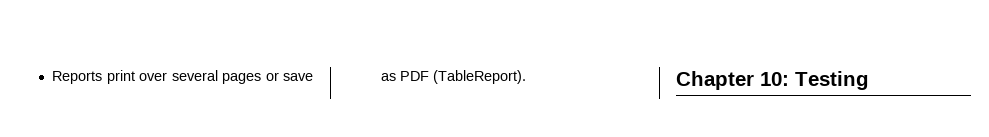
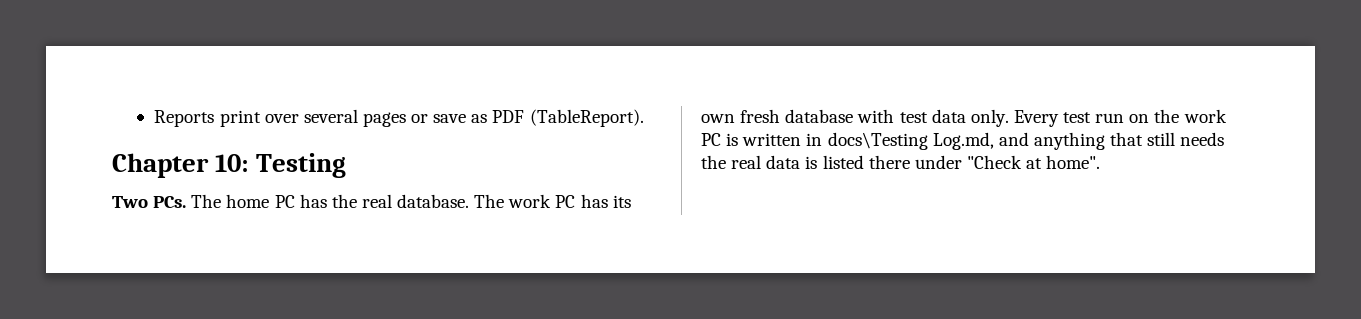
+ Two PCs. The home PC has the real database. The work PC has its own fresh database with test data only. Every test run on the work PC is written in docs\Testing Log.md, and anything that still needs the real data is listed there under "Check at home".

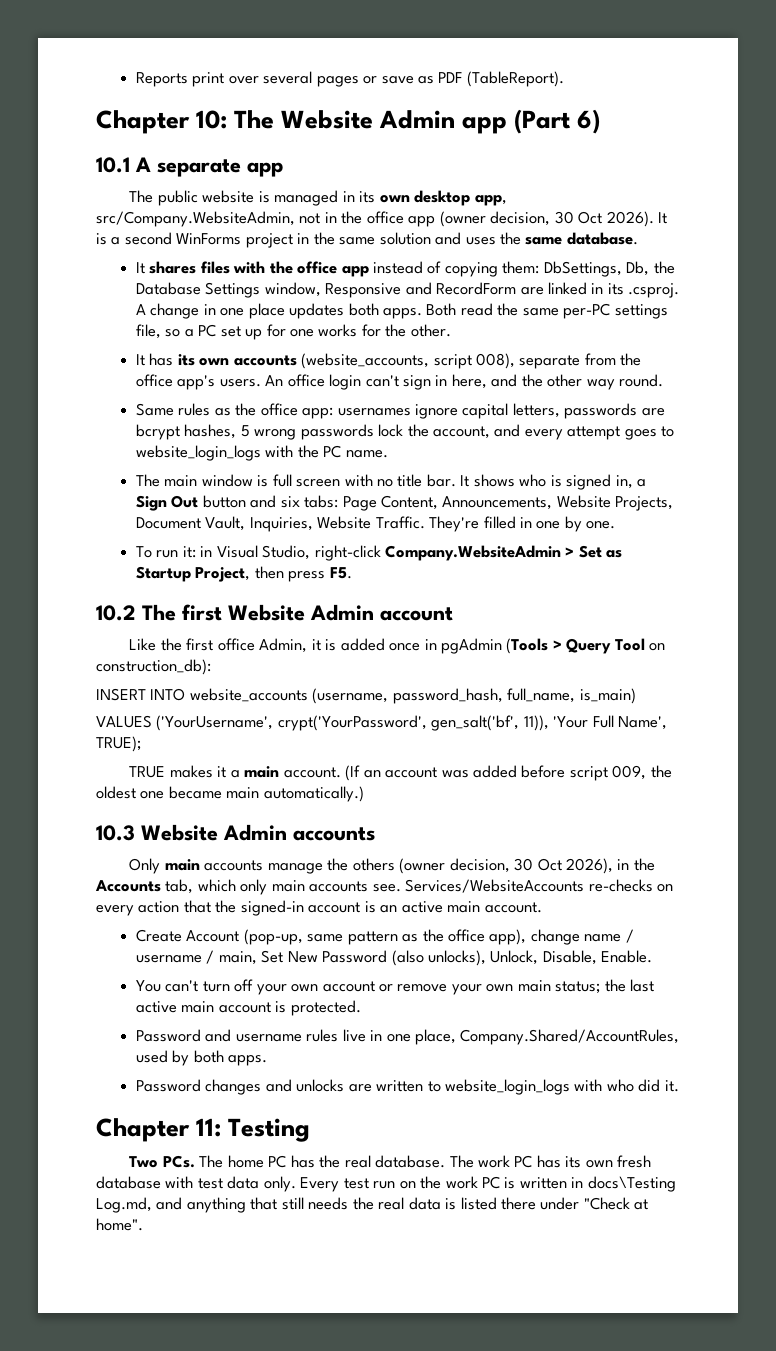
- Chapter 10: Testing
+ Chapter 10: The Website Admin app (Part 6)
+ 10.1 A separate app
+ The public website is managed in its own desktop app, src/Company.WebsiteAdmin, not in the office app (owner decision, 30 Oct 2026). It is a second WinForms project in the same solution and uses the same database.
+ It shares files with the office app instead of copying them: DbSettings, Db, the Database Settings window, Responsive and RecordForm are linked in its .csproj. A change in one place updates both apps. Both read the same per-PC settings file, so a PC set up for one works for the other.
+ It has its own accounts (website_accounts, script 008), separate from the office app's users. An office login can't sign in here, and the other way round.
+ Same rules as the office app: usernames ignore capital letters, passwords are bcrypt hashes, 5 wrong passwords lock the account, and every attempt goes to website_login_logs with the PC name.
+ The main window is full screen with no title bar. It shows who is signed in, a Sign Out button and six tabs: Page Content, Announcements, Website Projects, Document Vault, Inquiries, Website Traffic. They're filled in one by one.
+ To run it: in Visual Studio, right-click Company.WebsiteAdmin > Set as Startup Project, then press F5.
+ 10.2 The first Website Admin account
+ Like the first office Admin, it is added once in pgAdmin (Tools > Query Tool on construction_db):
+ INSERT INTO website_accounts (username, password_hash, full_name, is_main)
+ VALUES ('YourUsername', crypt('YourPassword', gen_salt('bf', 11)), 'Your Full Name', TRUE);
+ TRUE makes it a main account. (If an account was added before script 009, the oldest one became main automatically.)
+ 10.3 Website Admin accounts
+ Only main accounts manage the others (owner decision, 30 Oct 2026), in the Accounts tab, which only main accounts see. Services/WebsiteAccounts re-checks on every action that the signed-in account is an active main account.
+ Create Account (pop-up, same pattern as the office app), change name / username / main, Set New Password (also unlocks), Unlock, Disable, Enable.
+ You can't turn off your own account or remove your own main status; the last active main account is protected.
+ Password and username rules live in one place, Company.Shared/AccountRules, used by both apps.
+ Password changes and unlocks are written to website_login_logs with who did it.
+ Chapter 11: Testing

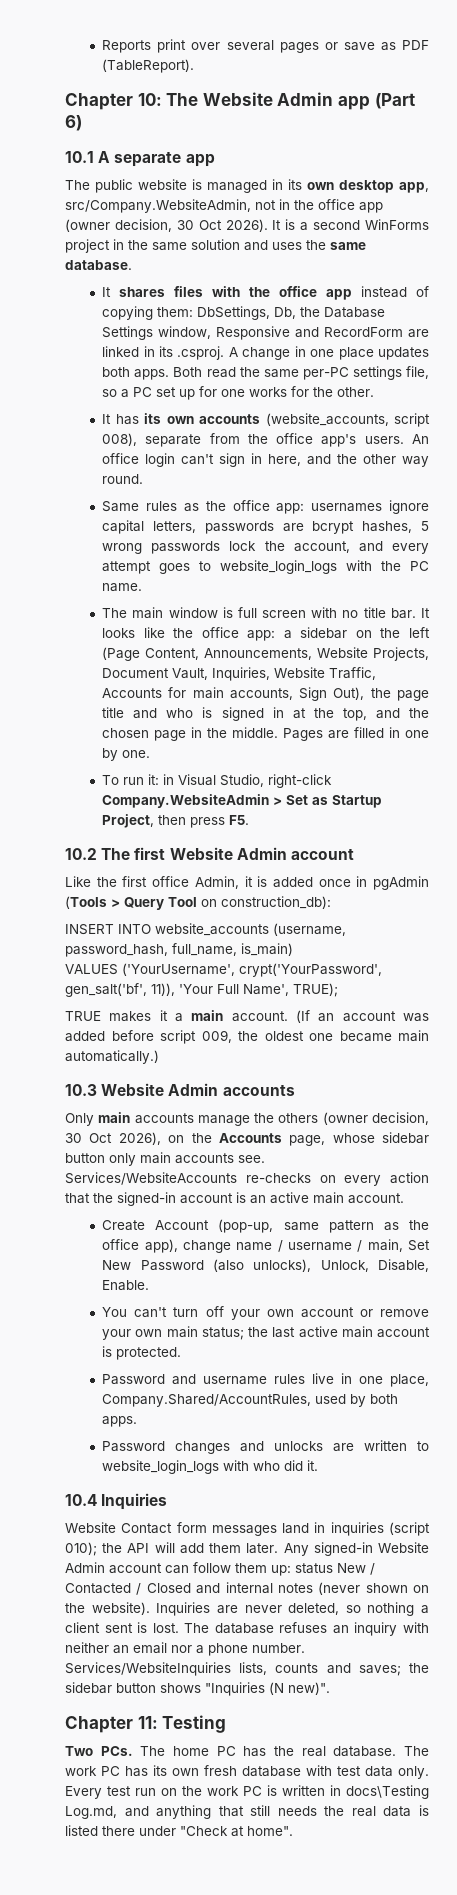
- It shows who is signed in, a Sign Out button and six tabs: Page Content, Announcements, Website Projects, Document Vault, Inquiries, Website Traffic. They're filled in one by one.
+ It looks like the office app: a sidebar on the left (Page Content, Announcements, Website Projects, Document Vault, Inquiries, Website Traffic, Accounts for main accounts, Sign Out), the page title and who is signed in at the top, and the chosen page in the middle. Pages are filled in one by one.
- Only main accounts manage the others (owner decision, 30 Oct 2026), in the Accounts tab, which only main accounts see.
+ Only main accounts manage the others (owner decision, 30 Oct 2026), on the Accounts page, whose sidebar button only main accounts see.
+ 10.4 Inquiries
+ Website Contact form messages land in inquiries (script 010); the API will add them later. Any signed-in Website Admin account can follow them up: status New / Contacted / Closed and internal notes (never shown on the website). Inquiries are never deleted, so nothing a client sent is lost. The database refuses an inquiry with neither an email nor a phone number. Services/WebsiteInquiries lists, counts and saves; the sidebar button shows "Inquiries (N new)".

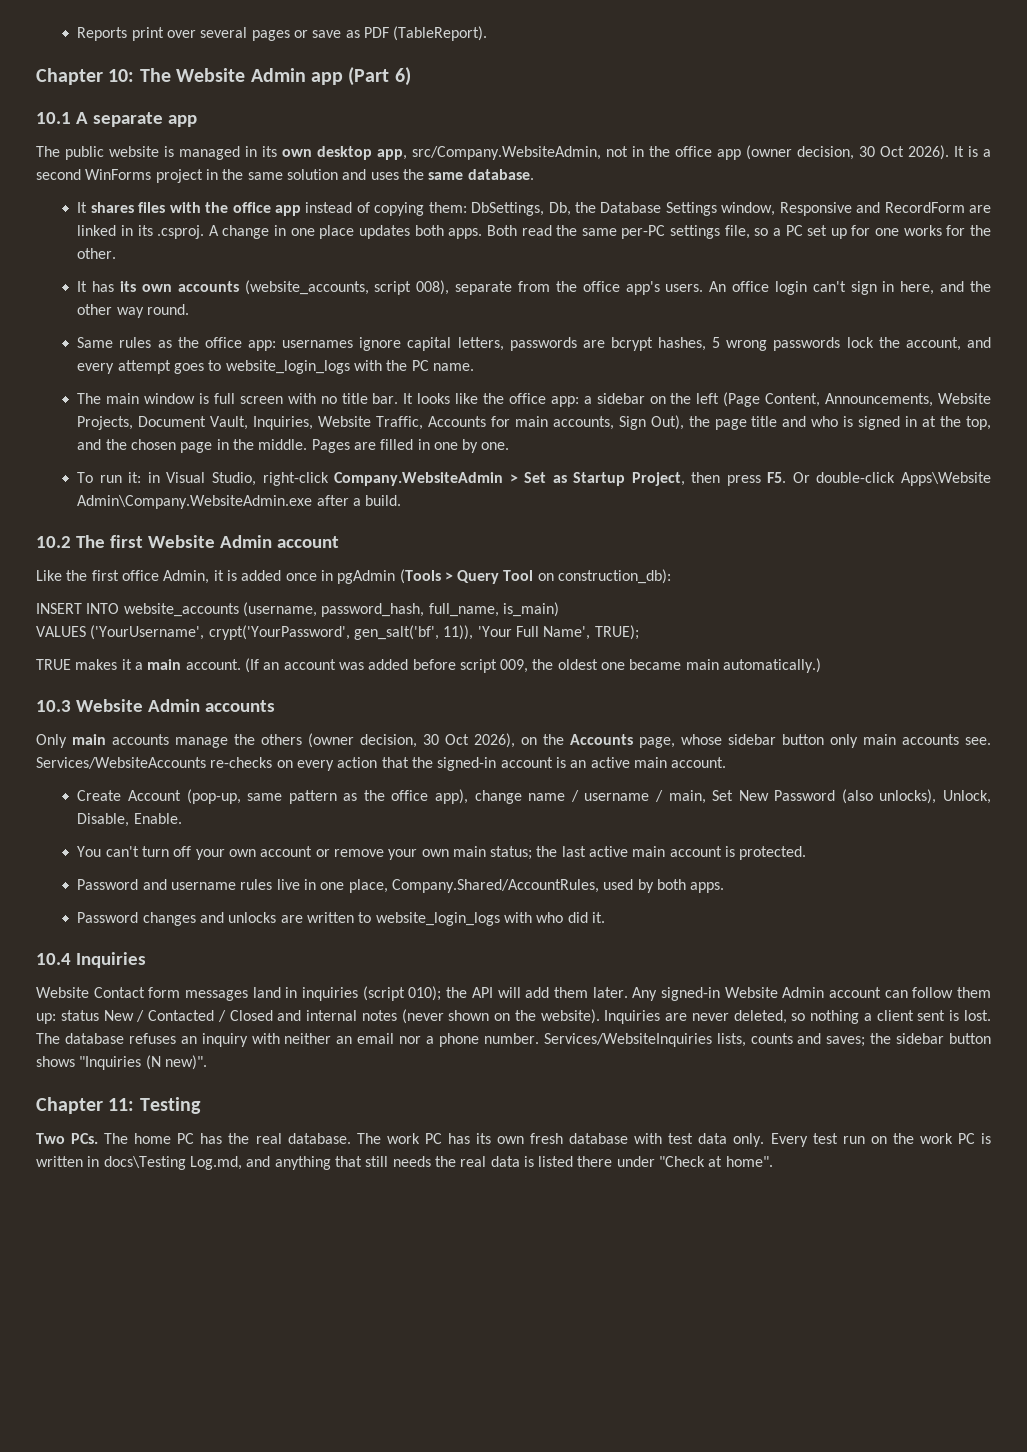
- To run it: in Visual Studio, right-click Company.WebsiteAdmin > Set as Startup Project, then press F5.
+ To run it: in Visual Studio, right-click Company.WebsiteAdmin > Set as Startup Project, then press F5. Or double-click Apps\Website Admin\Company.WebsiteAdmin.exe after a build.

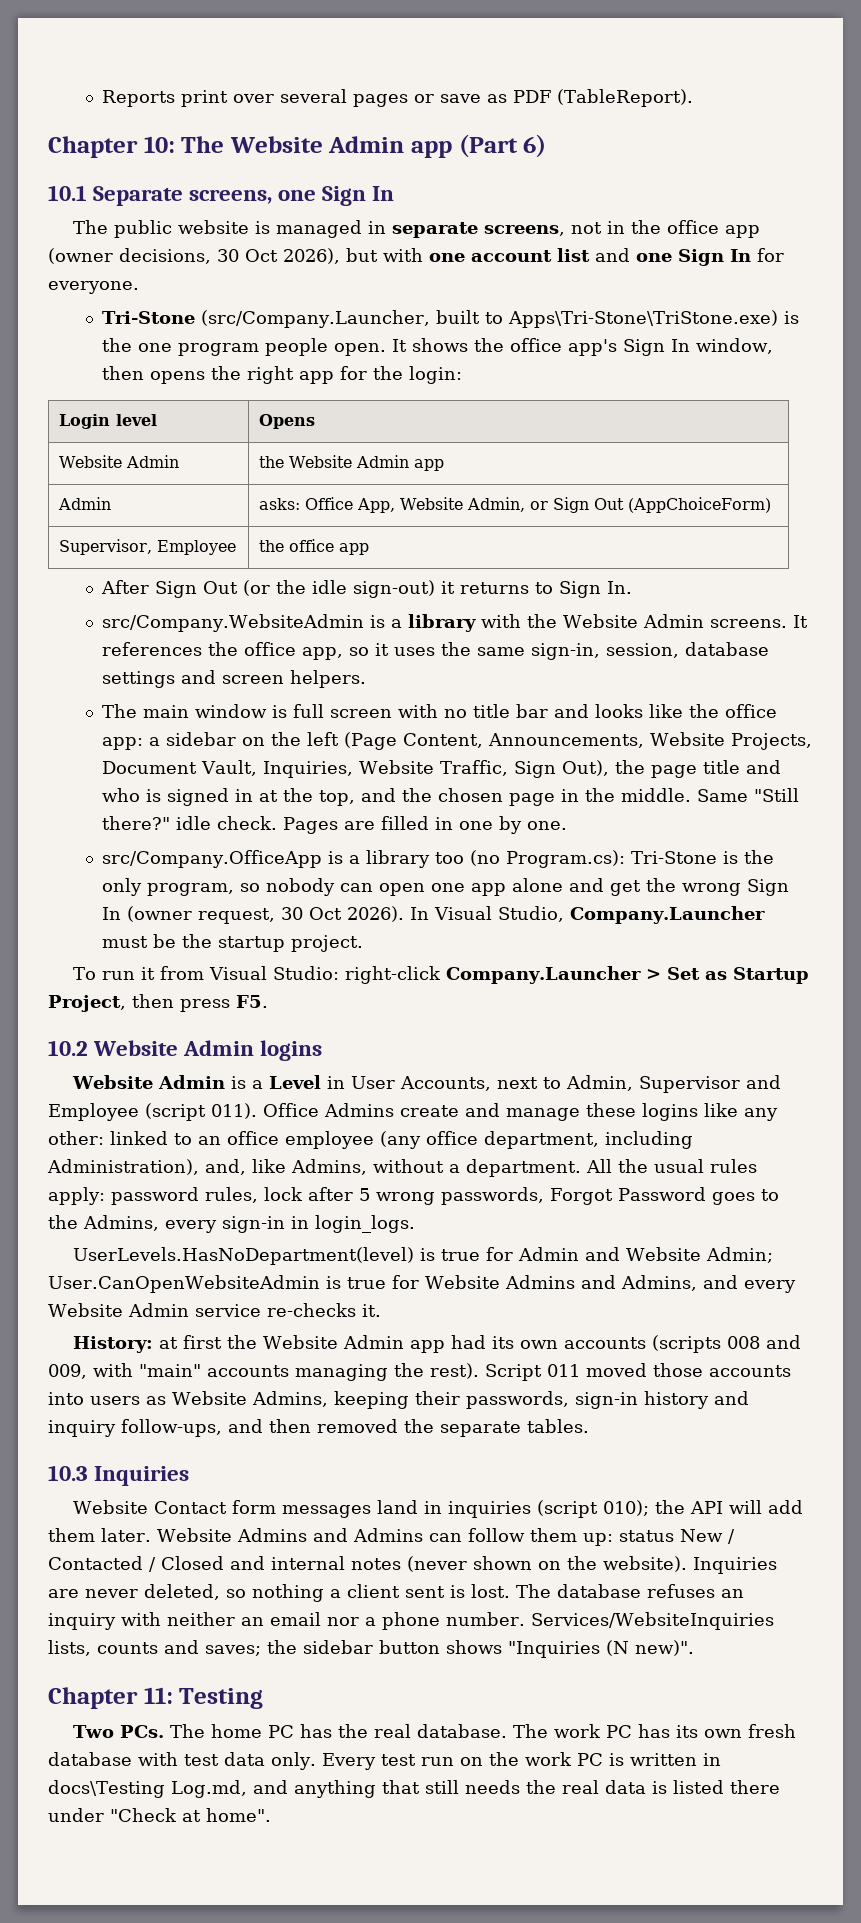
- 10.1 A separate app
+ 10.1 Separate screens, one Sign In
- The public website is managed in its own desktop app, src/Company.WebsiteAdmin, not in the office app (owner decision, 30 Oct 2026). It is a second WinForms project in the same solution and uses the same database.
- It shares files with the office app instead of copying them: DbSettings, Db, the Database Settings window, Responsive and RecordForm are linked in its .csproj. A change in one place updates both apps. Both read the same per-PC settings file, so a PC set up for one works for the other.
- It has its own accounts (website_accounts, script 008), separate from the office app's users. An office login can't sign in here, and the other way round.
- Same rules as the office app: usernames ignore capital letters, passwords are bcrypt hashes, 5 wrong passwords lock the account, and every attempt goes to website_login_logs with the PC name.
+ The public website is managed in separate screens, not in the office app (owner decisions, 30 Oct 2026), but with one account list and one Sign In for everyone.
+ Tri-Stone (src/Company.Launcher, built to Apps\Tri-Stone\TriStone.exe) is the one program people open. It shows the office app's Sign In window, then opens the right app for the login:
+ Login level | Opens
+ Website Admin | the Website Admin app
+ Admin | asks: Office App, Website Admin, or Sign Out (AppChoiceForm)
+ Supervisor, Employee | the office app
+ After Sign Out (or the idle sign-out) it returns to Sign In.
+ src/Company.WebsiteAdmin is a library with the Website Admin screens. It references the office app, so it uses the same sign-in, session, database settings and screen helpers.
- The main window is full screen with no title bar. It looks like the office app: a sidebar on the left (Page Content, Announcements, Website Projects, Document Vault, Inquiries, Website Traffic, Accounts for main accounts, Sign Out), the page title and who is signed in at the top, and the chosen page in the middle.
+ The main window is full screen with no title bar and looks like the office app: a sidebar on the left (Page Content, Announcements, Website Projects, Document Vault, Inquiries, Website Traffic, Sign Out), the page title and who is signed in at the top, and the chosen page in the middle.
+ Same "Still there?" idle check.
- To run it: in Visual Studio, right-click Company.WebsiteAdmin > Set as Startup Project, then press F5. Or double-click Apps\Website Admin\Company.WebsiteAdmin.exe after a build.
- 10.2 The first Website Admin account
- Like the first office Admin, it is added once in pgAdmin (Tools > Query Tool on construction_db):
- INSERT INTO website_accounts (username, password_hash, full_name, is_main)
- VALUES ('YourUsername', crypt('YourPassword', gen_salt('bf', 11)), 'Your Full Name', TRUE);
- TRUE makes it a main account. (If an account was added before script 009, the oldest one became main automatically.)
- 10.3 Website Admin accounts
- Only main accounts manage the others (owner decision, 30 Oct 2026), on the Accounts page, whose sidebar button only main accounts see. Services/WebsiteAccounts re-checks on every action that the signed-in account is an active main account.
- Create Account (pop-up, same pattern as the office app), change name / username / main, Set New Password (also unlocks), Unlock, Disable, Enable.
- You can't turn off your own account or remove your own main status; the last active main account is protected.
- Password and username rules live in one place, Company.Shared/AccountRules, used by both apps.
- Password changes and unlocks are written to website_login_logs with who did it.
- 10.4 Inquiries
+ src/Company.OfficeApp is a library too (no Program.cs): Tri-Stone is the only program, so nobody can open one app alone and get the wrong Sign In (owner request, 30 Oct 2026). In Visual Studio, Company.Launcher must be the startup project.
+ To run it from Visual Studio: right-click Company.Launcher > Set as Startup Project, then press F5.
+ 10.2 Website Admin logins
+ Website Admin is a Level in User Accounts, next to Admin, Supervisor and Employee (script 011). Office Admins create and manage these logins like any other: linked to an office employee (any office department, including Administration), and, like Admins, without a department. All the usual rules apply: password rules, lock after 5 wrong passwords, Forgot Password goes to the Admins, every sign-in in login_logs.
+ UserLevels.HasNoDepartment(level) is true for Admin and Website Admin; User.CanOpenWebsiteAdmin is true for Website Admins and Admins, and every Website Admin service re-checks it.
+ History: at first the Website Admin app had its own accounts (scripts 008 and 009, with "main" accounts managing the rest). Script 011 moved those accounts into users as Website Admins, keeping their passwords, sign-in history and inquiry follow-ups, and then removed the separate tables.
+ 10.3 Inquiries
- Any signed-in Website Admin account can follow them up: status New / Contacted / Closed and internal notes (never shown on the website).
+ Website Admins and Admins can follow them up: status New / Contacted / Closed and internal notes (never shown on the website).

